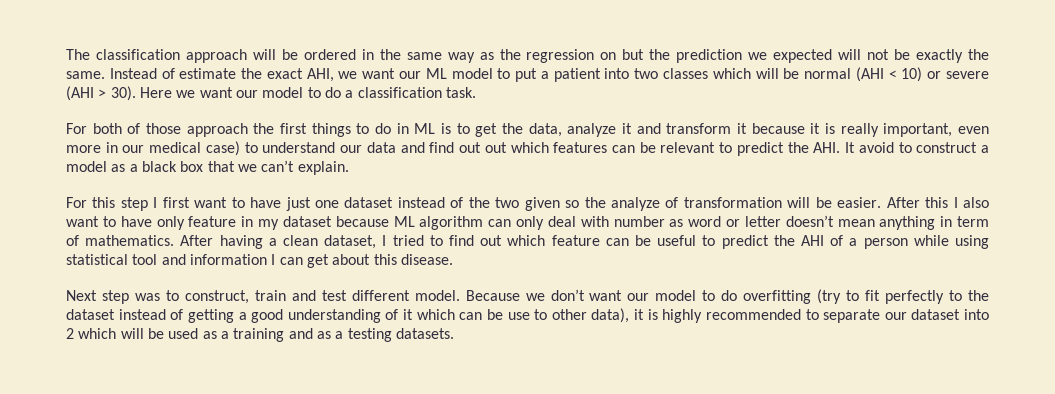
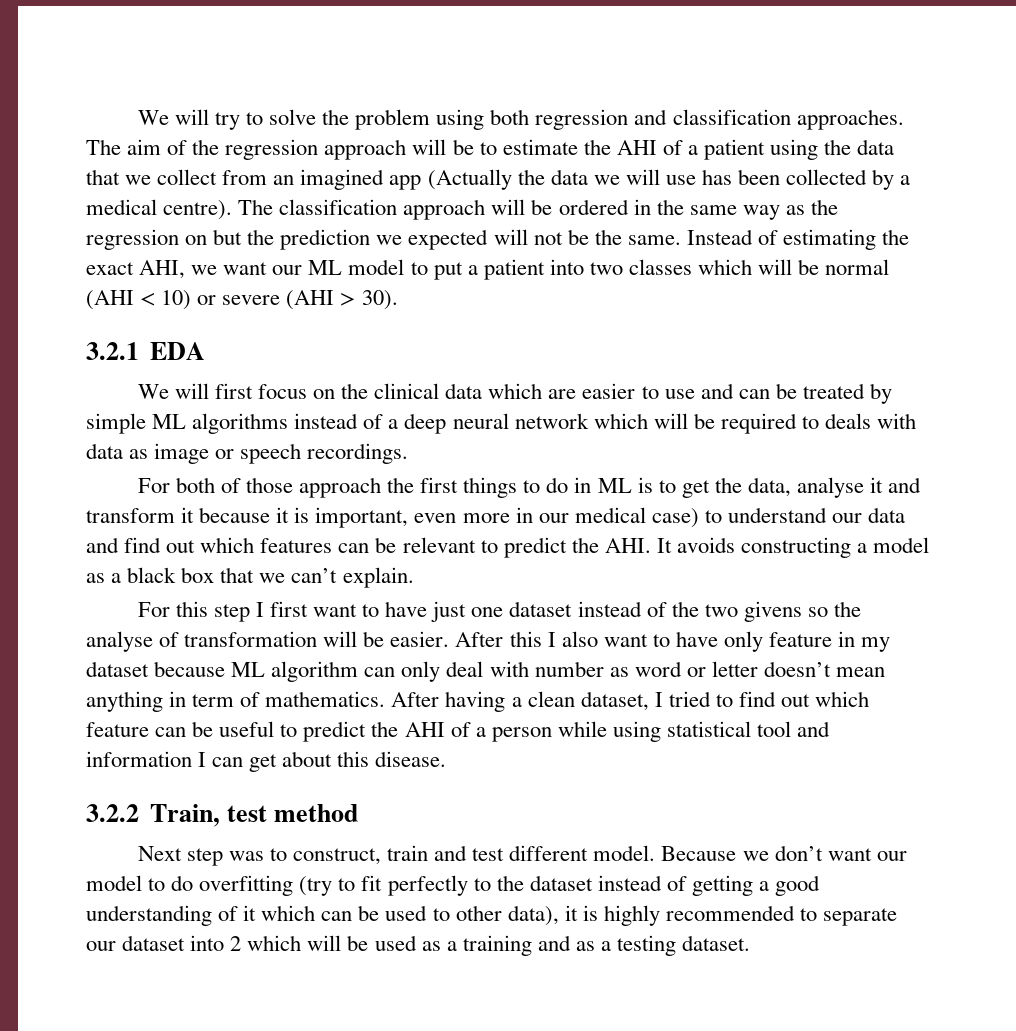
+ We will try to solve the problem using both regression and classification approaches. The aim of the regression approach will be to estimate the AHI of a patient using the data that we collect from an imagined app (Actually the data we will use has been collected by a medical centre).
- The classification approach will be ordered in the same way as the regression on but the prediction we expected will not be exactly the same.
+ The classification approach will be ordered in the same way as the regression on but the prediction we expected will not be the same.
- Instead of estimate the exact AHI, we want our ML model to put a patient into two classes which will be normal (AHI < 10) or severe (AHI > 30). Here we want our model to do a classification task.
+ Instead of estimating the exact AHI, we want our ML model to put a patient into two classes which will be normal (AHI < 10) or severe (AHI > 30).
+ 3.2.1 EDA
+ We will first focus on the clinical data which are easier to use and can be treated by simple ML algorithms instead of a deep neural network which will be required to deals with data as image or speech recordings.
- For both of those approach the first things to do in ML is to get the data, analyze it and transform it because it is really important, even more in our medical case) to understand our data and find out out which features can be relevant to predict the AHI. It avoid to construct a model as a black box that we can’t explain.
+ For both of those approach the first things to do in ML is to get the data, analyse it and transform it because it is important, even more in our medical case) to understand our data and find out which features can be relevant to predict the AHI. It avoids constructing a model as a black box that we can’t explain.
- For this step I first want to have just one dataset instead of the two given so the analyze of transformation will be easier.
+ For this step I first want to have just one dataset instead of the two givens so the analyse of transformation will be easier.
+ 3.2.2 Train, test method
- Because we don’t want our model to do overfitting (try to fit perfectly to the dataset instead of getting a good understanding of it which can be use to other data), it is highly recommended to separate our dataset into 2 which will be used as a training and as a testing datasets.
+ Because we don’t want our model to do overfitting (try to fit perfectly to the dataset instead of getting a good understanding of it which can be used to other data), it is highly recommended to separate our dataset into 2 which will be used as a training and as a testing dataset.

